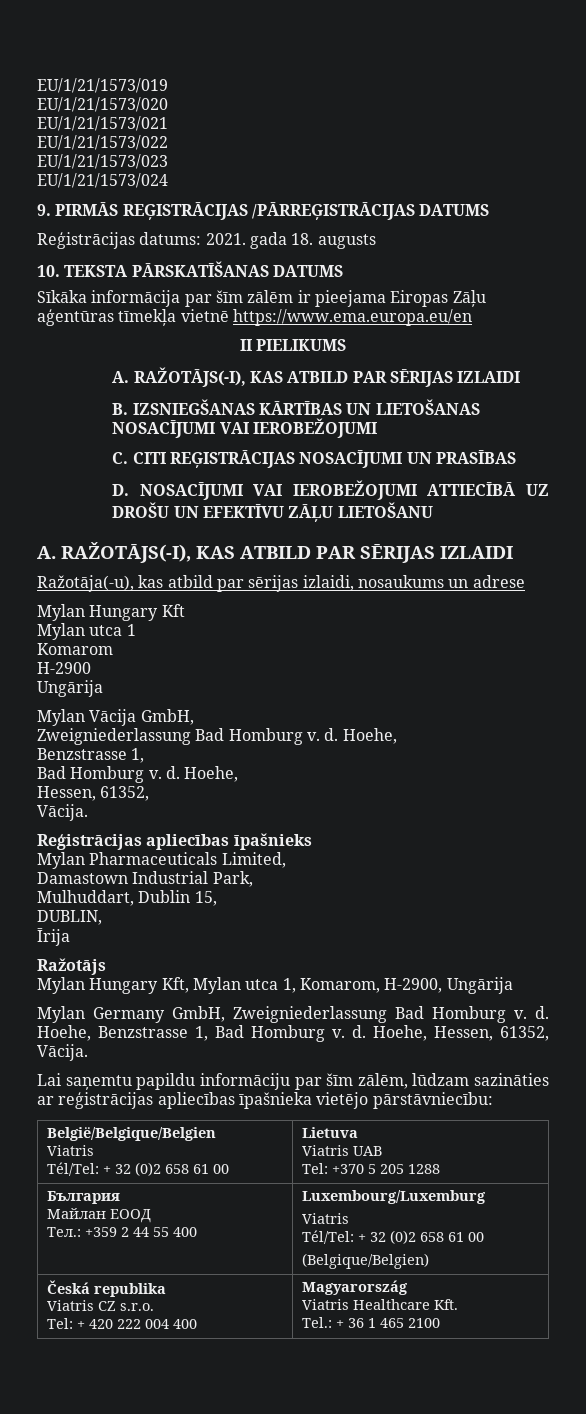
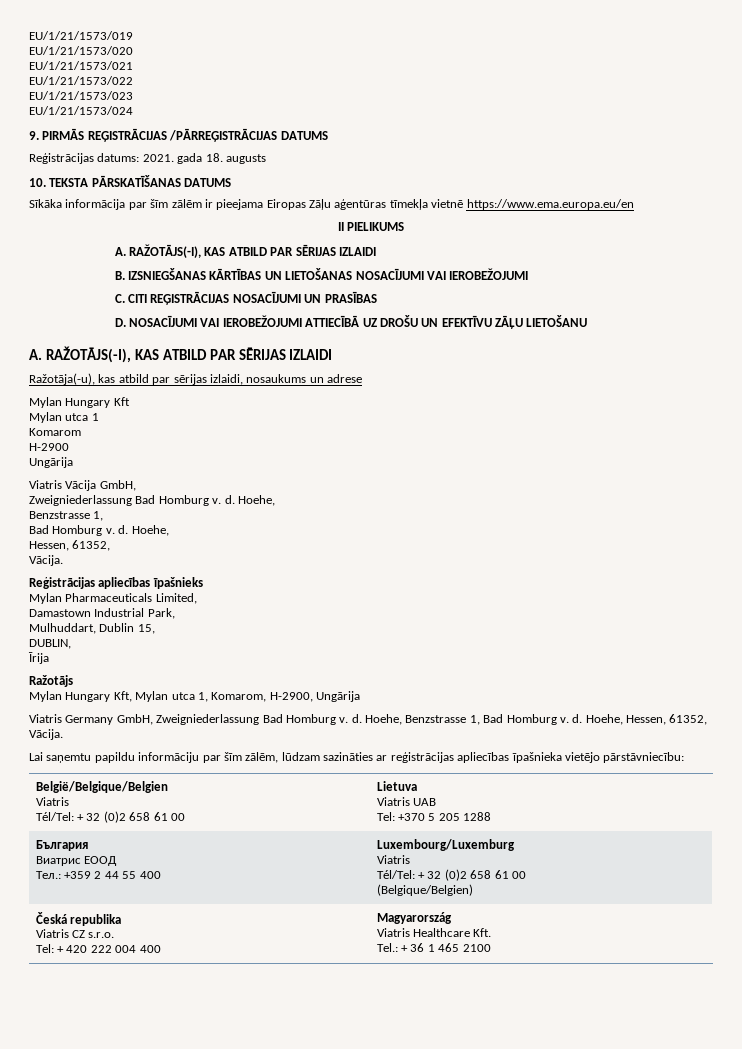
- Mylan Vācija GmbH,
+ Viatris Vācija GmbH,
- Mylan Germany GmbH, Zweigniederlassung Bad Homburg v. d.
+ Viatris Germany GmbH, Zweigniederlassung Bad Homburg v. d.
  България
- Майлан ЕООД
+ Виатрис ЕООД

